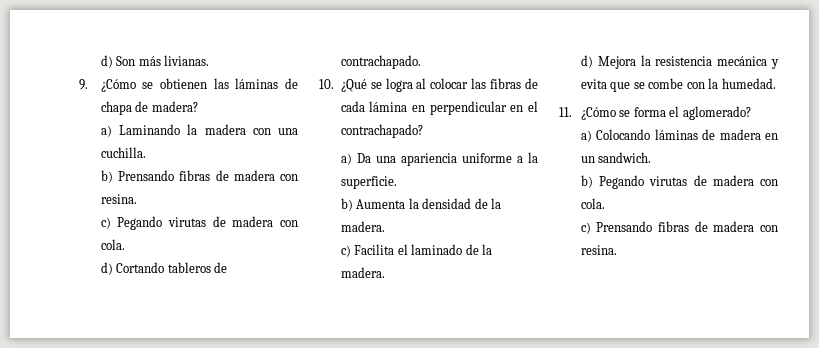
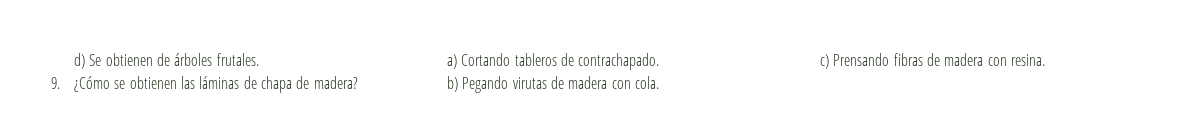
- d) Son más livianas.
+ d) Se obtienen de árboles frutales.
- a) Laminando la madera con una cuchilla.
- b) Prensando fibras de madera con resina.
- c) Pegando virutas de madera con cola.
- d) Cortando tableros de contrachapado.
- 10. ¿Qué se logra al colocar las fibras de cada lámina en perpendicular en el contrachapado?
- a) Da una apariencia uniforme a la superficie.
- b) Aumenta la densidad de la madera.
- c) Facilita el laminado de la madera.
- d) Mejora la resistencia mecánica y evita que se combe con la humedad.
- 11. ¿Cómo se forma el aglomerado?
- a) Colocando láminas de madera en un sandwich.
+ a) Cortando tableros de contrachapado.

